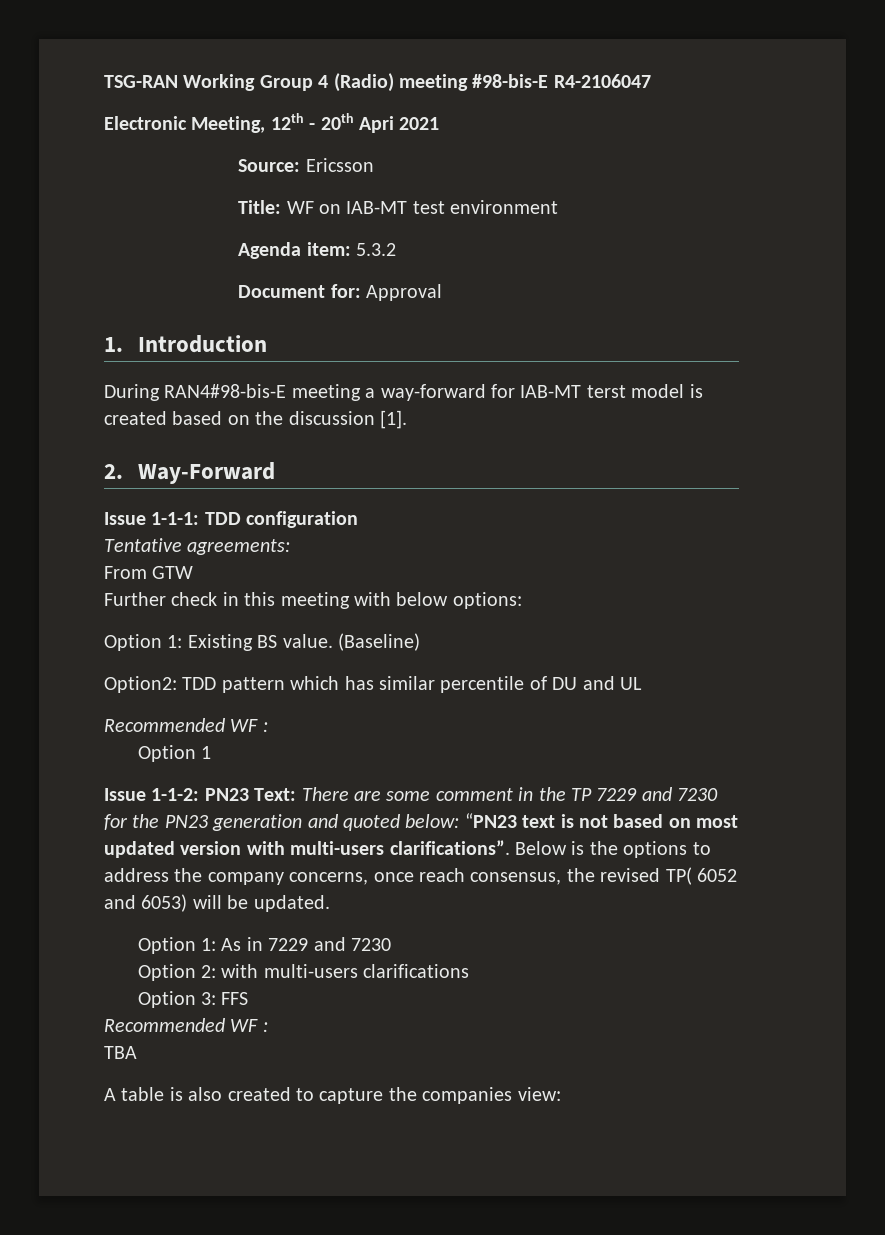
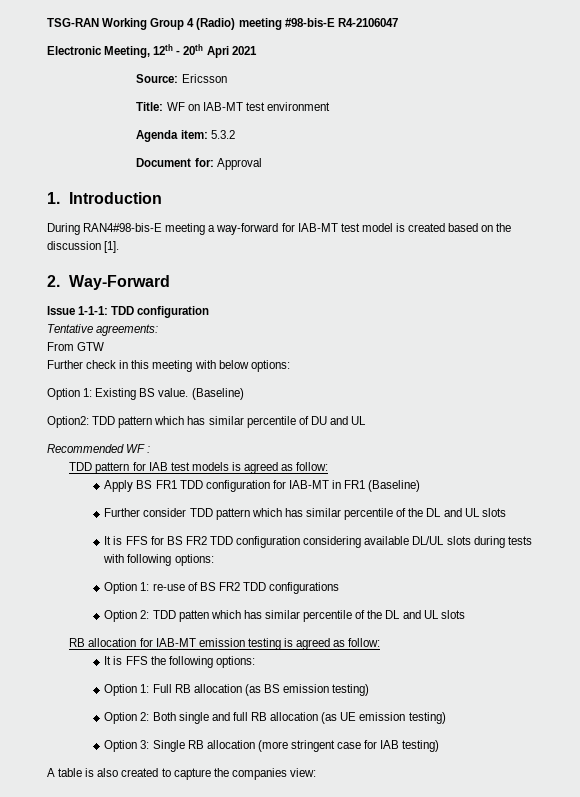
- During RAN4#98-bis-E meeting a way-forward for IAB-MT terst model is created based on the discussion [1].
+ During RAN4#98-bis-E meeting a way-forward for IAB-MT test model is created based on the discussion [1].
- Option 1
- Issue 1-1-2: PN23 Text: There are some comment in the TP 7229 and 7230 for the PN23 generation and quoted below: “PN23 text is not based on most updated version with multi-users clarifications”. Below is the options to address the company concerns, once reach consensus, the revised TP( 6052 and 6053) will be updated.
- Option 1: As in 7229 and 7230
- Option 2: with multi-users clarifications
- Option 3: FFS
- Recommended WF :
- TBA
+ TDD pattern for IAB test models is agreed as follow:
+ Apply BS FR1 TDD configuration for IAB-MT in FR1 (Baseline)
+ Further consider TDD pattern which has similar percentile of the DL and UL slots
+ It is FFS for BS FR2 TDD configuration considering available DL/UL slots during tests with following options:
+ Option 1: re-use of BS FR2 TDD configurations
+ Option 2: TDD patten which has similar percentile of the DL and UL slots
+ RB allocation for IAB-MT emission testing is agreed as follow:
+ It is FFS the following options:
+ Option 1: Full RB allocation (as BS emission testing)
+ Option 2: Both single and full RB allocation (as UE emission testing)
+ Option 3: Single RB allocation (more stringent case for IAB testing)

